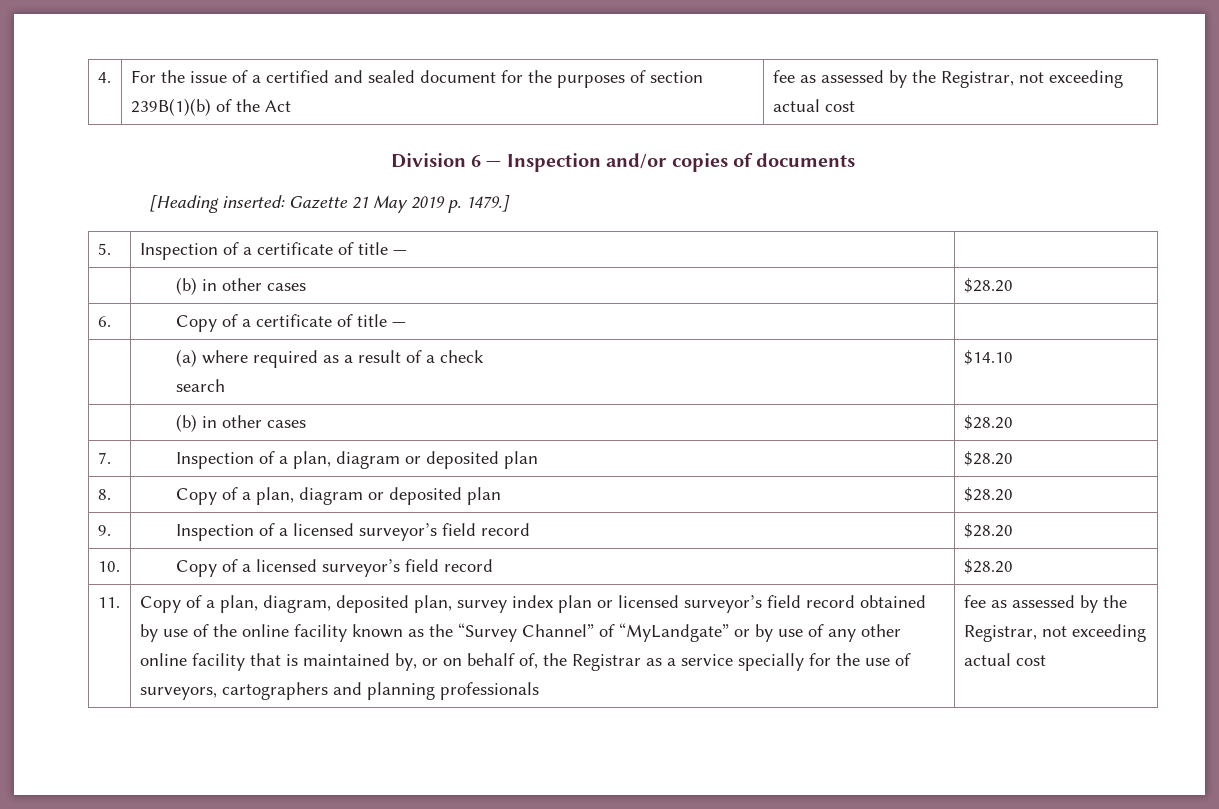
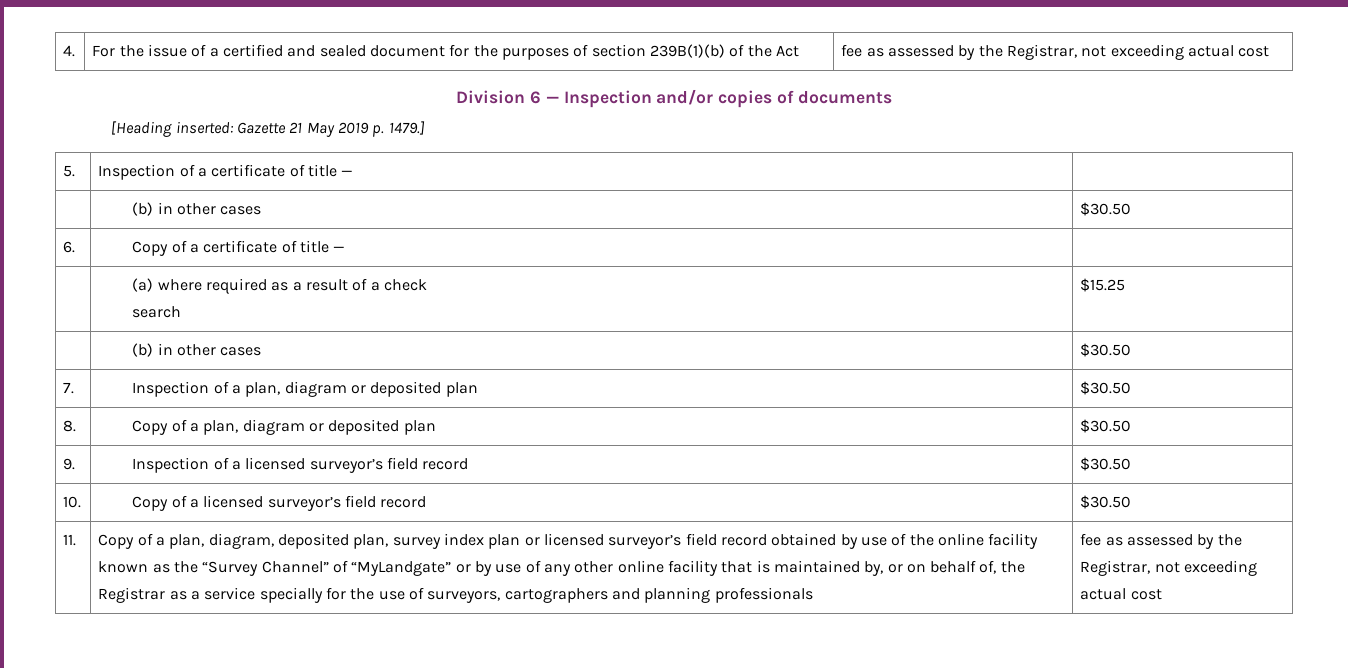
  5. | Inspection of a certificate of title — |
- | (b) in other cases | $28.20
+ | (b) in other cases | $30.50
  | (a) where required as a result of a check
- search | $14.10
- | (b) in other cases | $28.20
+ search | $15.25
+ | (b) in other cases | $30.50
- 7. | Inspection of a plan, diagram or deposited plan | $28.20
+ 7. | Inspection of a plan, diagram or deposited plan | $30.50
- 8. | Copy of a plan, diagram or deposited plan | $28.20
+ 8. | Copy of a plan, diagram or deposited plan | $30.50
- 9. | Inspection of a licensed surveyor’s field record | $28.20
+ 9. | Inspection of a licensed surveyor’s field record | $30.50
- 10. | Copy of a licensed surveyor’s field record | $28.20
+ 10. | Copy of a licensed surveyor’s field record | $30.50

